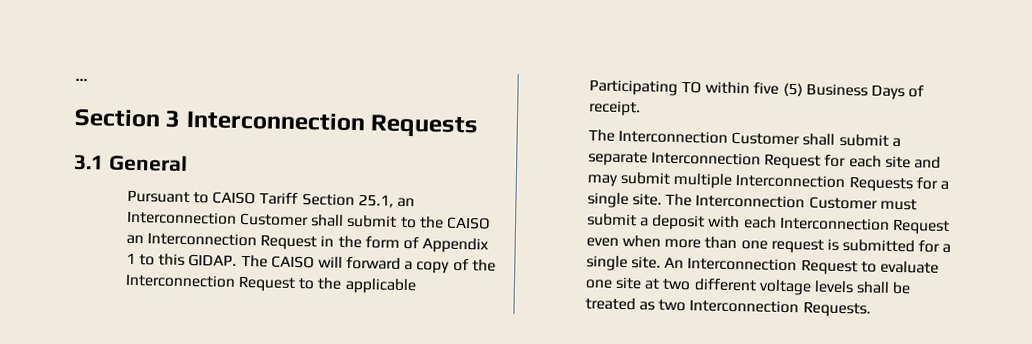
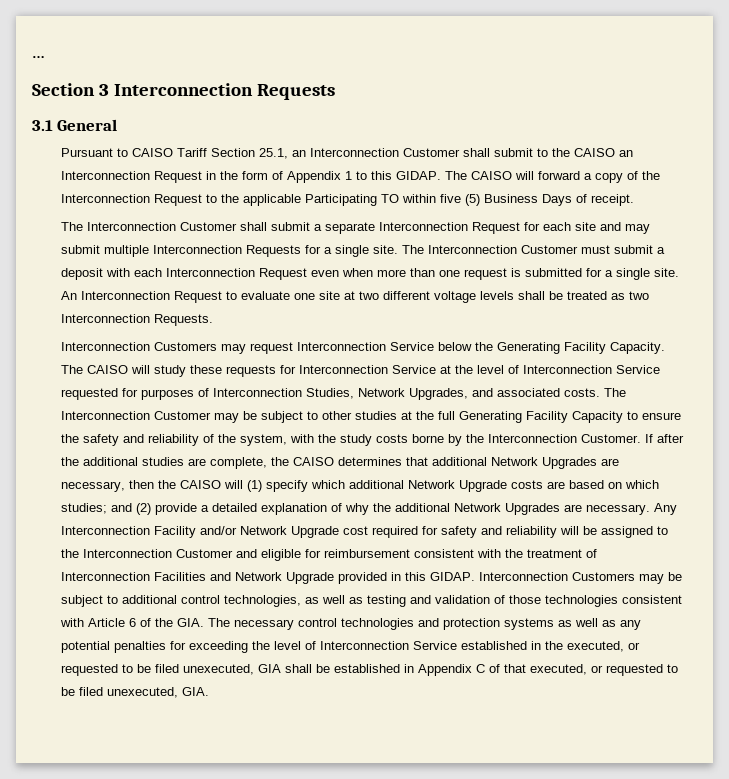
+ Interconnection Customers may request Interconnection Service below the Generating Facility Capacity. The CAISO will study these requests for Interconnection Service at the level of Interconnection Service requested for purposes of Interconnection Studies, Network Upgrades, and associated costs. The Interconnection Customer may be subject to other studies at the full Generating Facility Capacity to ensure the safety and reliability of the system, with the study costs borne by the Interconnection Customer. If after the additional studies are complete, the CAISO determines that additional Network Upgrades are necessary, then the CAISO will (1) specify which additional Network Upgrade costs are based on which studies; and (2) provide a detailed explanation of why the additional Network Upgrades are necessary. Any Interconnection Facility and/or Network Upgrade cost required for safety and reliability will be assigned to the Interconnection Customer and eligible for reimbursement consistent with the treatment of Interconnection Facilities and Network Upgrade provided in this GIDAP. Interconnection Customers may be subject to additional control technologies, as well as testing and validation of those technologies consistent with Article 6 of the GIA. The necessary control technologies and protection systems as well as any potential penalties for exceeding the level of Interconnection Service established in the executed, or requested to be filed unexecuted, GIA shall be established in Appendix C of that executed, or requested to be filed unexecuted, GIA.

